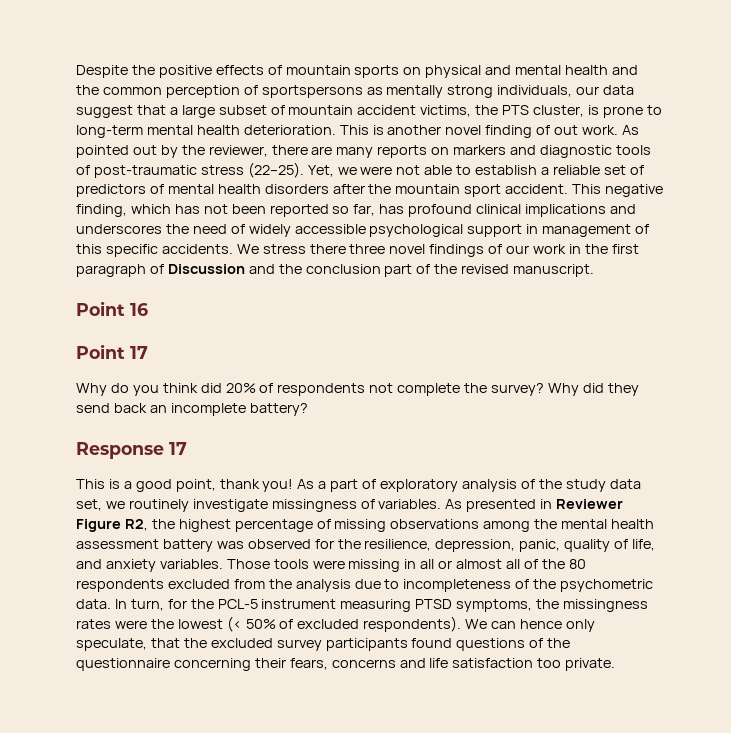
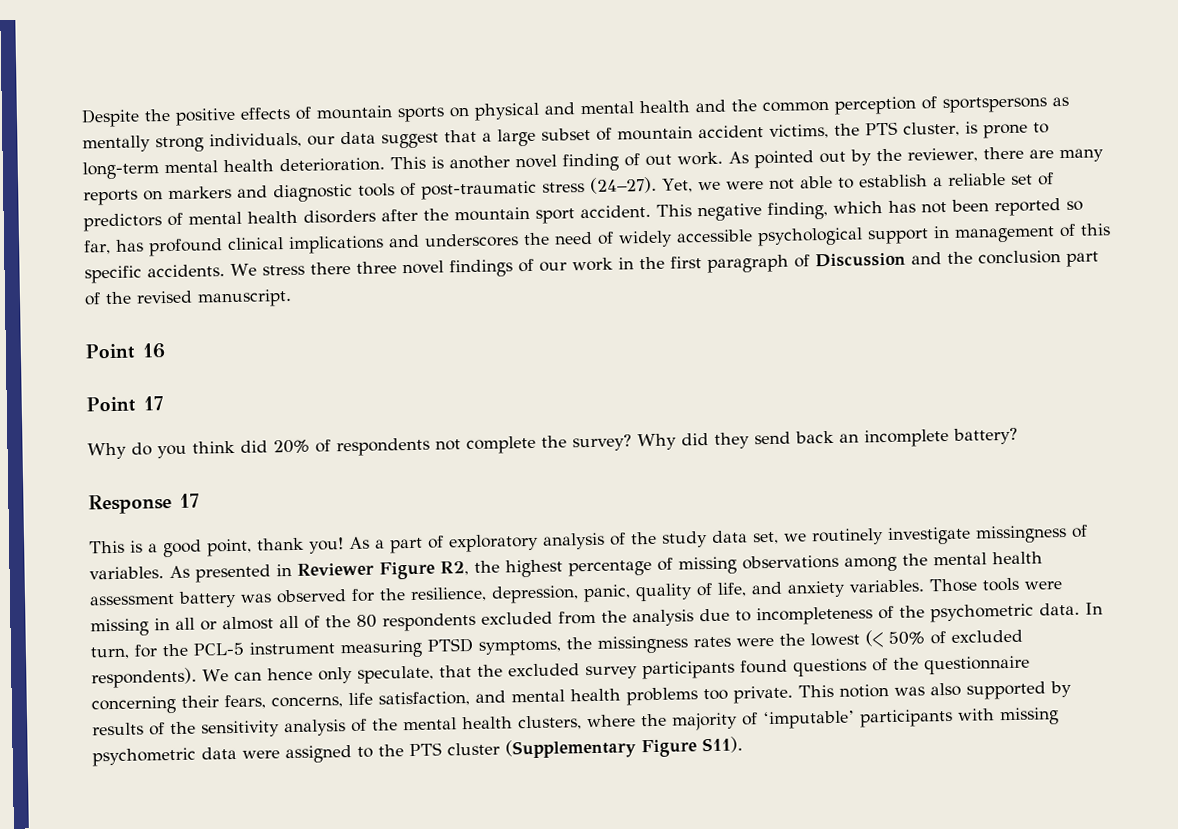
- As pointed out by the reviewer, there are many reports on markers and diagnostic tools of post-traumatic stress (22–25).
+ As pointed out by the reviewer, there are many reports on markers and diagnostic tools of post-traumatic stress (24–27).
- We can hence only speculate, that the excluded survey participants found questions of the questionnaire concerning their fears, concerns and life satisfaction too private.
+ We can hence only speculate, that the excluded survey participants found questions of the questionnaire concerning their fears, concerns, life satisfaction, and mental health problems too private. This notion was also supported by results of the sensitivity analysis of the mental health clusters, where the majority of ‘imputable’ participants with missing psychometric data were assigned to the PTS cluster (Supplementary Figure S11).

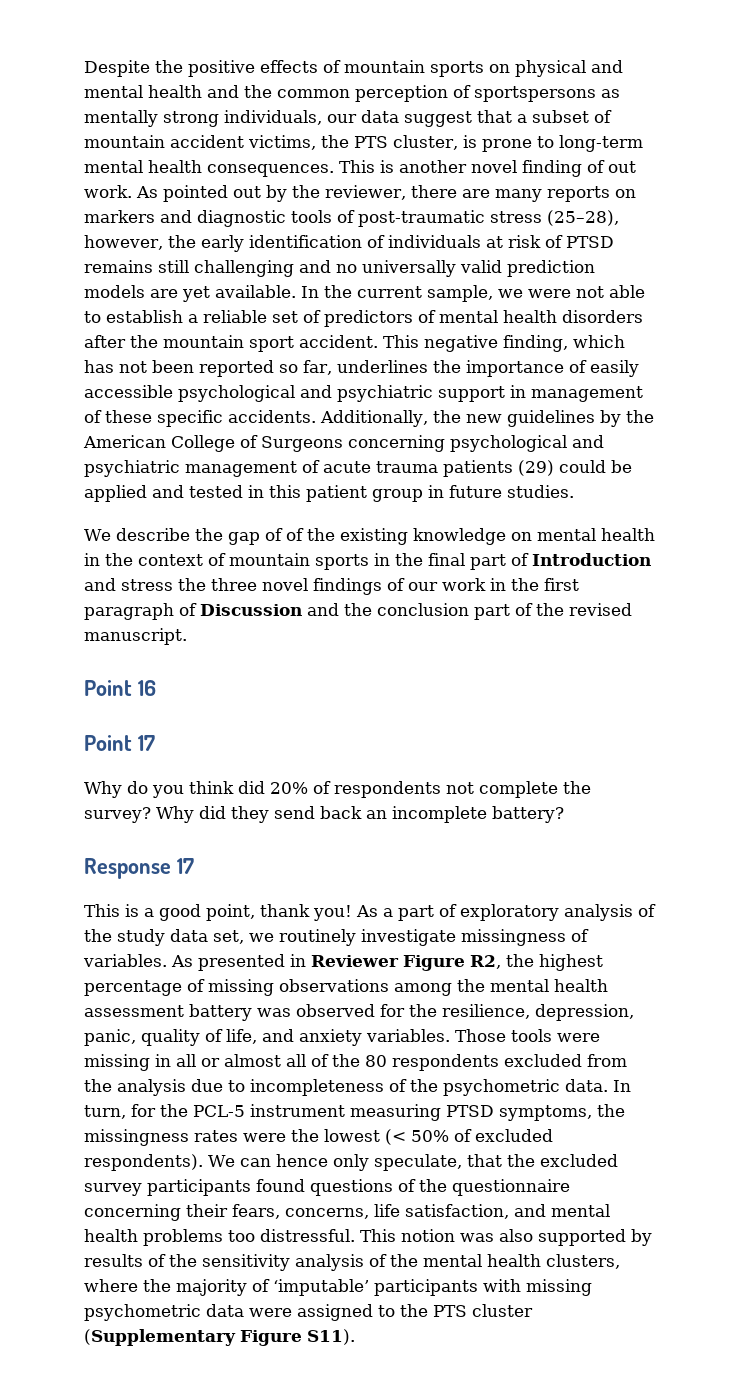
- Despite the positive effects of mountain sports on physical and mental health and the common perception of sportspersons as mentally strong individuals, our data suggest that a large subset of mountain accident victims, the PTS cluster, is prone to long-term mental health deterioration.
+ Despite the positive effects of mountain sports on physical and mental health and the common perception of sportspersons as mentally strong individuals, our data suggest that a subset of mountain accident victims, the PTS cluster, is prone to long-term mental health consequences.
- As pointed out by the reviewer, there are many reports on markers and diagnostic tools of post-traumatic stress (24–27). Yet, we were not able to establish a reliable set of predictors of mental health disorders after the mountain sport accident.
+ As pointed out by the reviewer, there are many reports on markers and diagnostic tools of post-traumatic stress (25–28), however, the early identification of individuals at risk of PTSD remains still challenging and no universally valid prediction models are yet available. In the current sample, we were not able to establish a reliable set of predictors of mental health disorders after the mountain sport accident.
- This negative finding, which has not been reported so far, has profound clinical implications and underscores the need of widely accessible psychological support in management of this specific accidents.
+ This negative finding, which has not been reported so far, underlines the importance of easily accessible psychological and psychiatric support in management of these specific accidents.
- We stress there three novel findings of our work in the first paragraph of Discussion and the conclusion part of the revised manuscript.
+ Additionally, the new guidelines by the American College of Surgeons concerning psychological and psychiatric management of acute trauma patients (29) could be applied and tested in this patient group in future studies.
+ We describe the gap of of the existing knowledge on mental health in the context of mountain sports in the final part of Introduction and stress the three novel findings of our work in the first paragraph of Discussion and the conclusion part of the revised manuscript.
- We can hence only speculate, that the excluded survey participants found questions of the questionnaire concerning their fears, concerns, life satisfaction, and mental health problems too private.
+ We can hence only speculate, that the excluded survey participants found questions of the questionnaire concerning their fears, concerns, life satisfaction, and mental health problems too distressful.

